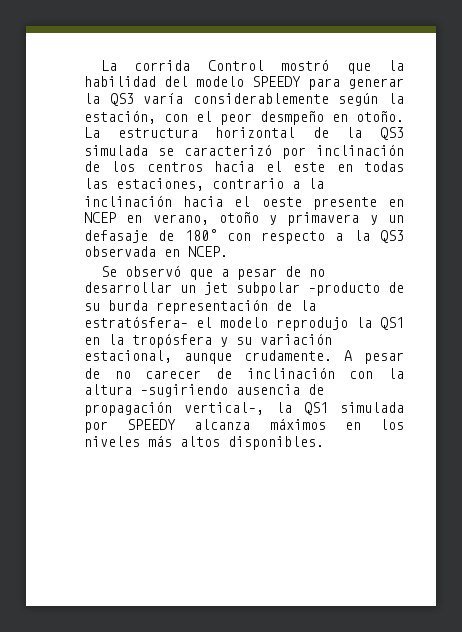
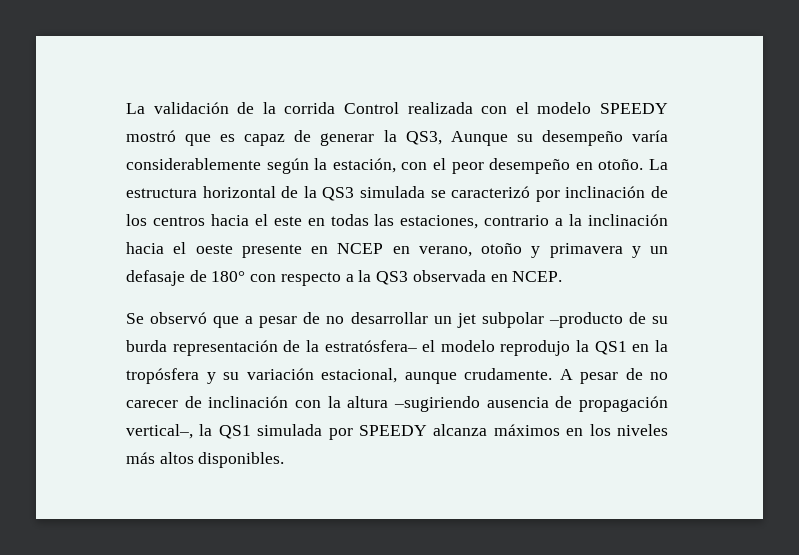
- La corrida Control mostró que la habilidad del modelo SPEEDY para generar la QS3 varía considerablemente según la estación, con el peor desmpeño en otoño.
+ La validación de la corrida Control realizada con el modelo SPEEDY mostró que es capaz de generar la QS3, Aunque su desempeño varía considerablemente según la estación, con el peor desempeño en otoño.

